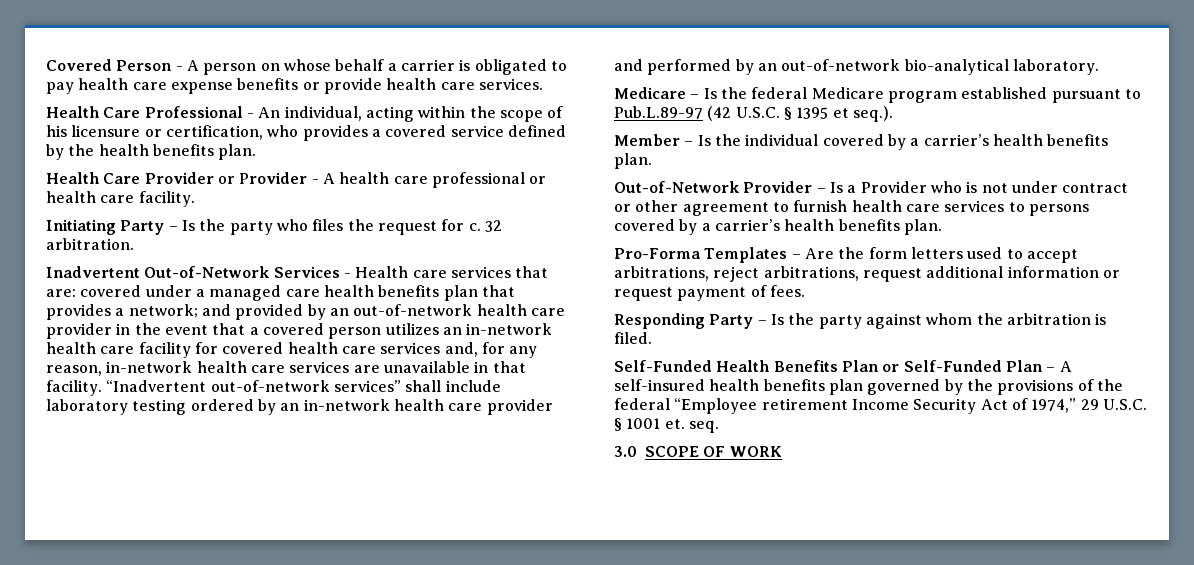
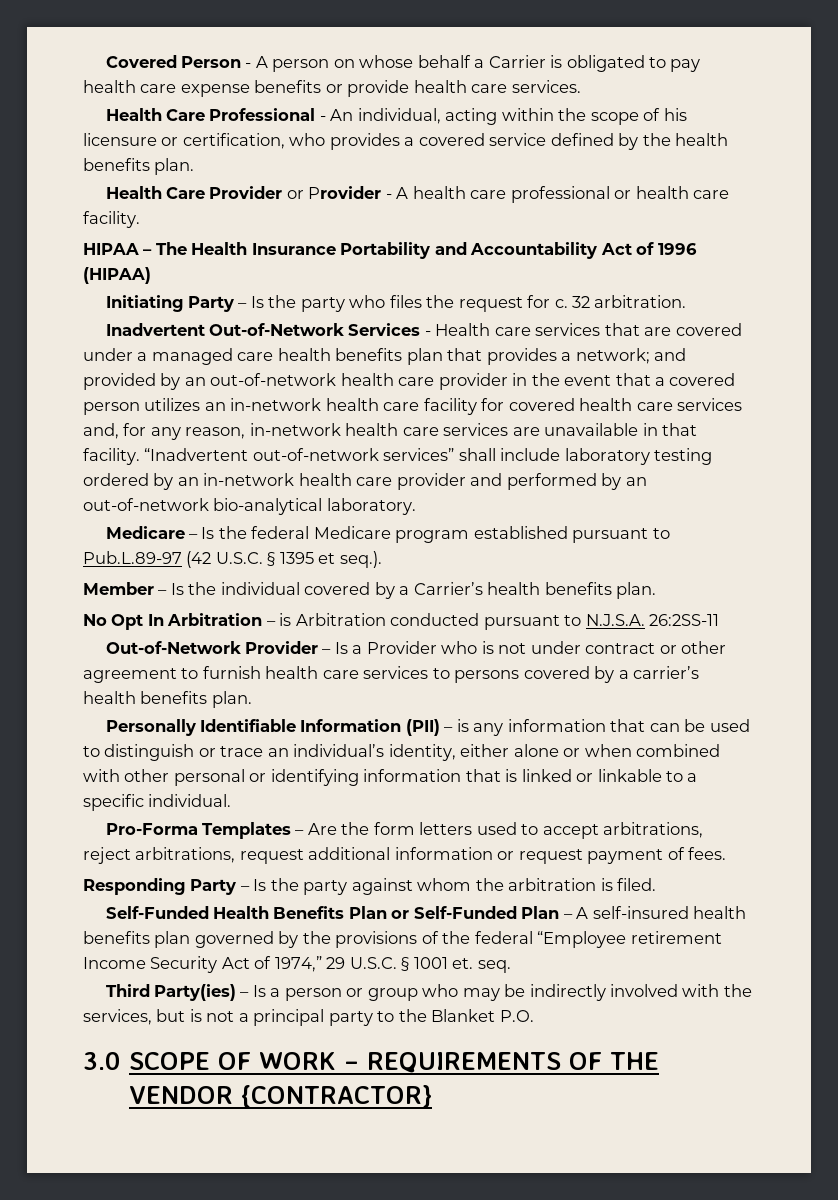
- Covered Person - A person on whose behalf a carrier is obligated to pay health care expense benefits or provide health care services.
+ Covered Person - A person on whose behalf a Carrier is obligated to pay health care expense benefits or provide health care services.
+ HIPAA – The Health Insurance Portability and Accountability Act of 1996 (HIPAA)
- Inadvertent Out-of-Network Services - Health care services that are: covered under a managed care health benefits plan that provides a network; and provided by an out-of-network health care provider in the event that a covered person utilizes an in-network health care facility for covered health care services and, for any reason, in-network health care services are unavailable in that facility.
+ Inadvertent Out-of-Network Services - Health care services that are covered under a managed care health benefits plan that provides a network; and provided by an out-of-network health care provider in the event that a covered person utilizes an in-network health care facility for covered health care services and, for any reason, in-network health care services are unavailable in that facility.
- Member – Is the individual covered by a carrier’s health benefits plan.
+ Member – Is the individual covered by a Carrier’s health benefits plan.
+ No Opt In Arbitration – is Arbitration conducted pursuant to N.J.S.A. 26:2SS-11
+ Personally Identifiable Information (PII) – is any information that can be used to distinguish or trace an individual’s identity, either alone or when combined with other personal or identifying information that is linked or linkable to a specific individual.
- 3.0 SCOPE OF WORK
+ Third Party(ies) – Is a person or group who may be indirectly involved with the services, but is not a principal party to the Blanket P.O.
+ 3.0 SCOPE OF WORK – REQUIREMENTS OF THE VENDOR {CONTRACTOR}

